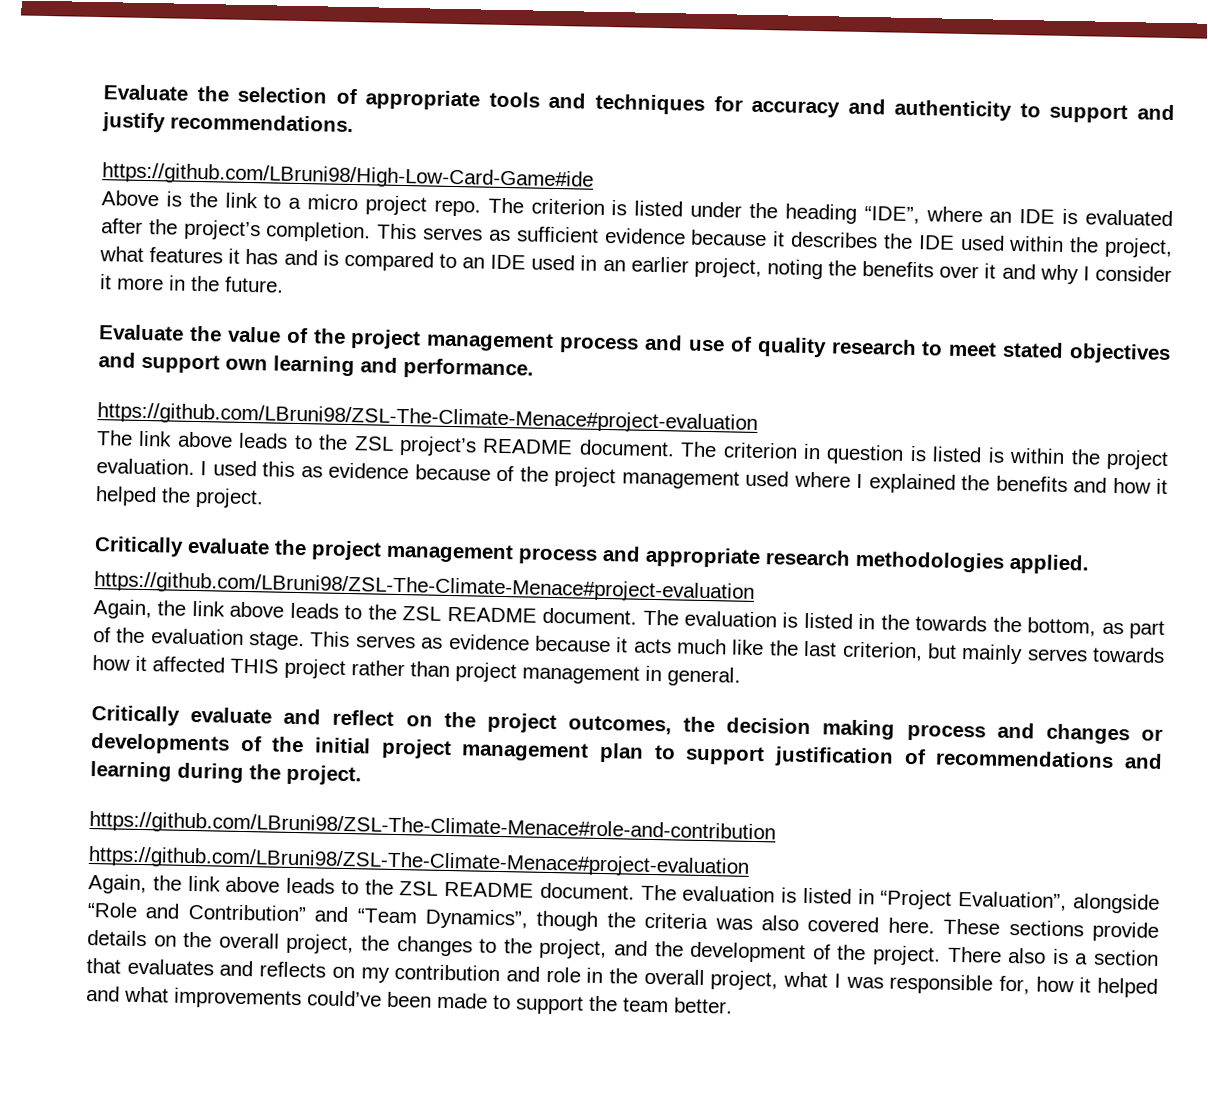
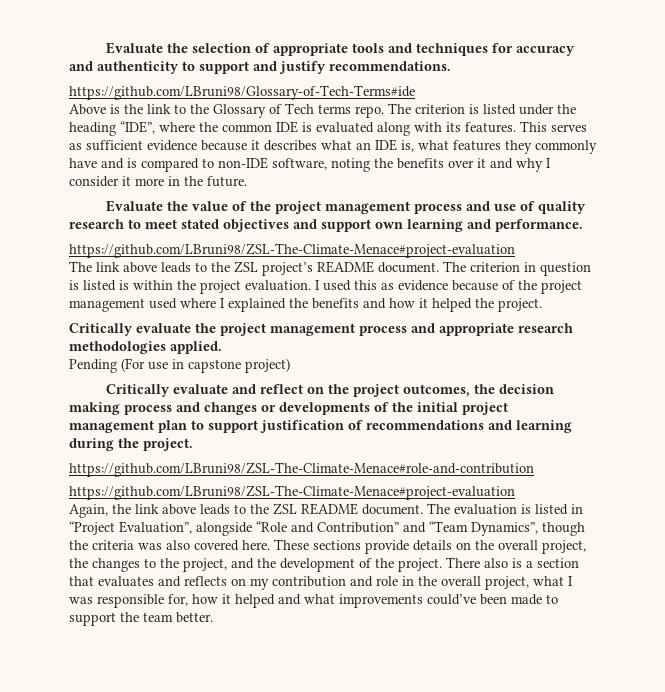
- https://github.com/LBruni98/High-Low-Card-Game#ide
+ https://github.com/LBruni98/Glossary-of-Tech-Terms#ide
- Above is the link to a micro project repo.
+ Above is the link to the Glossary of Tech terms repo.
- The criterion is listed under the heading “IDE”, where an IDE is evaluated after the project’s completion.
+ The criterion is listed under the heading “IDE”, where the common IDE is evaluated along with its features.
- This serves as sufficient evidence because it describes the IDE used within the project, what features it has and is compared to an IDE used in an earlier project, noting the benefits over it and why I consider it more in the future.
+ This serves as sufficient evidence because it describes what an IDE is, what features they commonly have and is compared to non-IDE software, noting the benefits over it and why I consider it more in the future.
  Critically evaluate the project management process and appropriate research methodologies applied.
- https://github.com/LBruni98/ZSL-The-Climate-Menace#project-evaluation
- Again, the link above leads to the ZSL README document. The evaluation is listed in the towards the bottom, as part of the evaluation stage. This serves as evidence because it acts much like the last criterion, but mainly serves towards how it affected THIS project rather than project management in general.
+ Pending (For use in capstone project)

